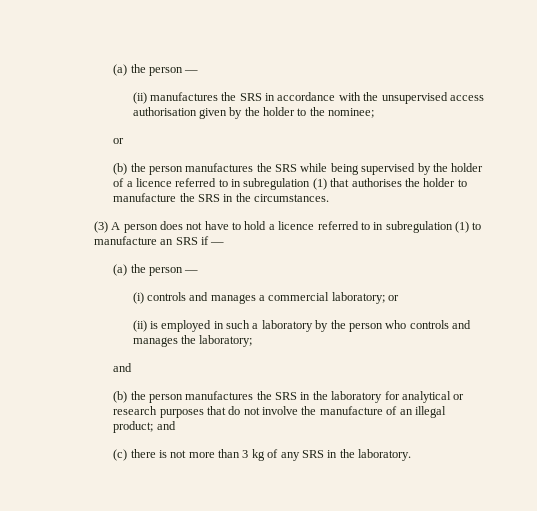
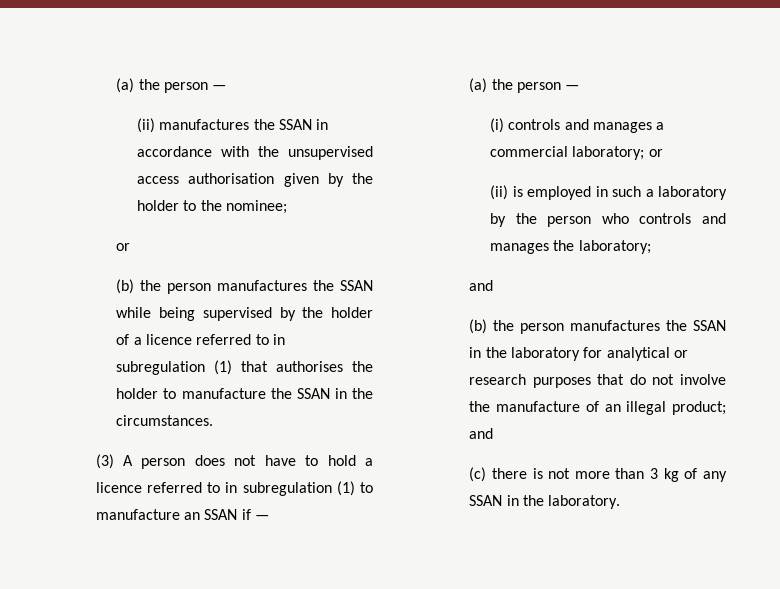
- (ii) manufactures the SRS in accordance with the unsupervised access authorisation given by the holder to the nominee;
+ (ii) manufactures the SSAN in accordance with the unsupervised access authorisation given by the holder to the nominee;
- (b) the person manufactures the SRS while being supervised by the holder of a licence referred to in subregulation (1) that authorises the holder to manufacture the SRS in the circumstances.
+ (b) the person manufactures the SSAN while being supervised by the holder of a licence referred to in subregulation (1) that authorises the holder to manufacture the SSAN in the circumstances.
- (3) A person does not have to hold a licence referred to in subregulation (1) to manufacture an SRS if —
+ (3) A person does not have to hold a licence referred to in subregulation (1) to manufacture an SSAN if —
- (b) the person manufactures the SRS in the laboratory for analytical or research purposes that do not involve the manufacture of an illegal product; and
+ (b) the person manufactures the SSAN in the laboratory for analytical or research purposes that do not involve the manufacture of an illegal product; and
- (c) there is not more than 3 kg of any SRS in the laboratory.
+ (c) there is not more than 3 kg of any SSAN in the laboratory.

